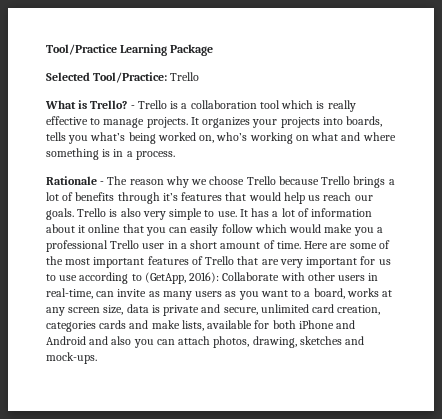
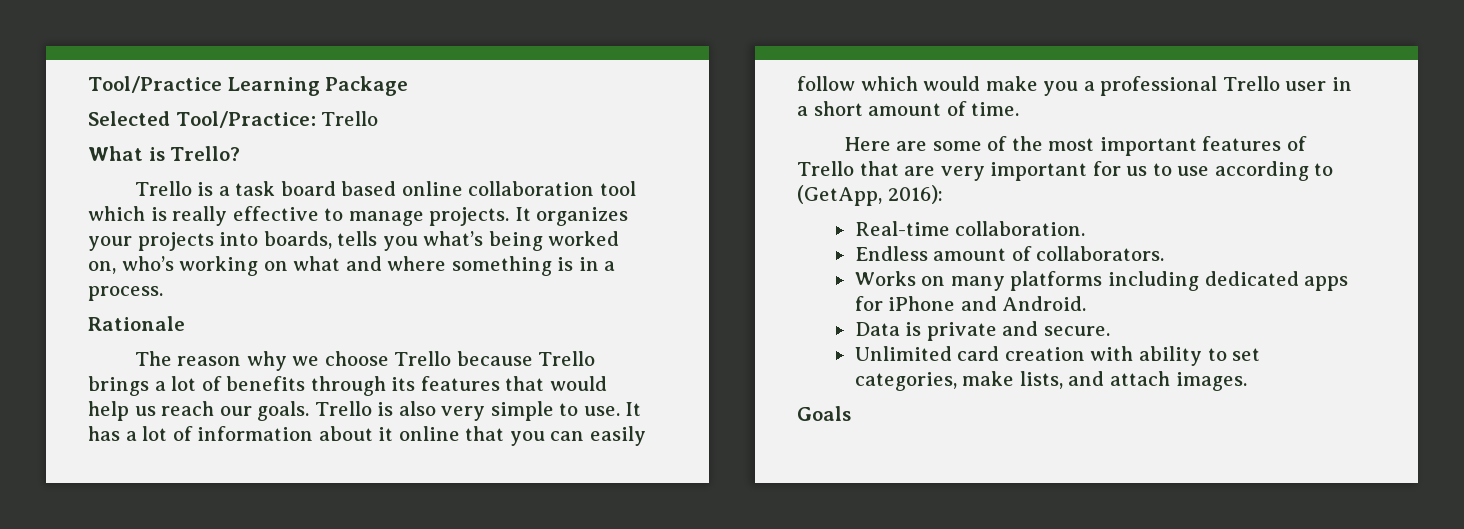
- What is Trello? - Trello is a collaboration tool which is really effective to manage projects.
+ What is Trello?
+ Trello is a task board based online collaboration tool which is really effective to manage projects.
- Rationale - The reason why we choose Trello because Trello brings a lot of benefits through it’s features that would help us reach our goals.
+ Rationale
+ The reason why we choose Trello because Trello brings a lot of benefits through its features that would help us reach our goals.
- It has a lot of information about it online that you can easily follow which would make you a professional Trello user in a short amount of time. Here are some of the most important features of Trello that are very important for us to use according to (GetApp, 2016): Collaborate with other users in real-time, can invite as many users as you want to a board, works at any screen size, data is private and secure, unlimited card creation, categories cards and make lists, available for both iPhone and Android and also you can attach photos, drawing, sketches and mock-ups.
+ It has a lot of information about it online that you can easily follow which would make you a professional Trello user in a short amount of time.
+ Here are some of the most important features of Trello that are very important for us to use according to (GetApp, 2016):
+ Real-time collaboration.
+ Endless amount of collaborators.
+ Works on many platforms including dedicated apps for iPhone and Android.
+ Data is private and secure.
+ Unlimited card creation with ability to set categories, make lists, and attach images.
+ Goals

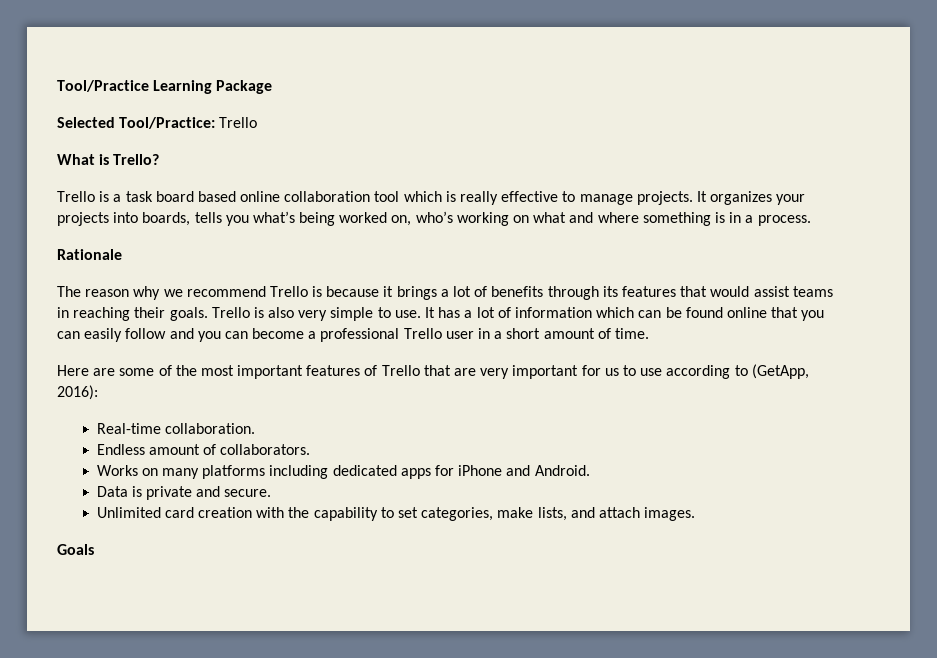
- The reason why we choose Trello because Trello brings a lot of benefits through its features that would help us reach our goals.
+ The reason why we recommend Trello is because it brings a lot of benefits through its features that would assist teams in reaching their goals.
- It has a lot of information about it online that you can easily follow which would make you a professional Trello user in a short amount of time.
+ It has a lot of information which can be found online that you can easily follow and you can become a professional Trello user in a short amount of time.
- Unlimited card creation with ability to set categories, make lists, and attach images.
+ Unlimited card creation with the capability to set categories, make lists, and attach images.

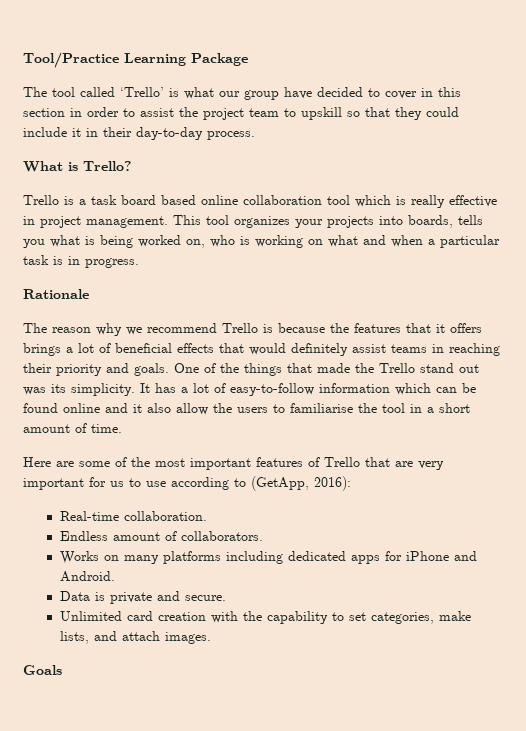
- Selected Tool/Practice: Trello
+ The tool called ‘Trello’ is what our group have decided to cover in this section in order to assist the project team to upskill so that they could include it in their day-to-day process.
- Trello is a task board based online collaboration tool which is really effective to manage projects. It organizes your projects into boards, tells you what’s being worked on, who’s working on what and where something is in a process.
+ Trello is a task board based online collaboration tool which is really effective in project management. This tool organizes your projects into boards, tells you what is being worked on, who is working on what and when a particular task is in progress.
- The reason why we recommend Trello is because it brings a lot of benefits through its features that would assist teams in reaching their goals. Trello is also very simple to use.
+ The reason why we recommend Trello is because the features that it offers brings a lot of beneficial effects that would definitely assist teams in reaching their priority and goals. One of the things that made the Trello stand out was its simplicity.
- It has a lot of information which can be found online that you can easily follow and you can become a professional Trello user in a short amount of time.
+ It has a lot of easy-to-follow information which can be found online and it also allow the users to familiarise the tool in a short amount of time.

